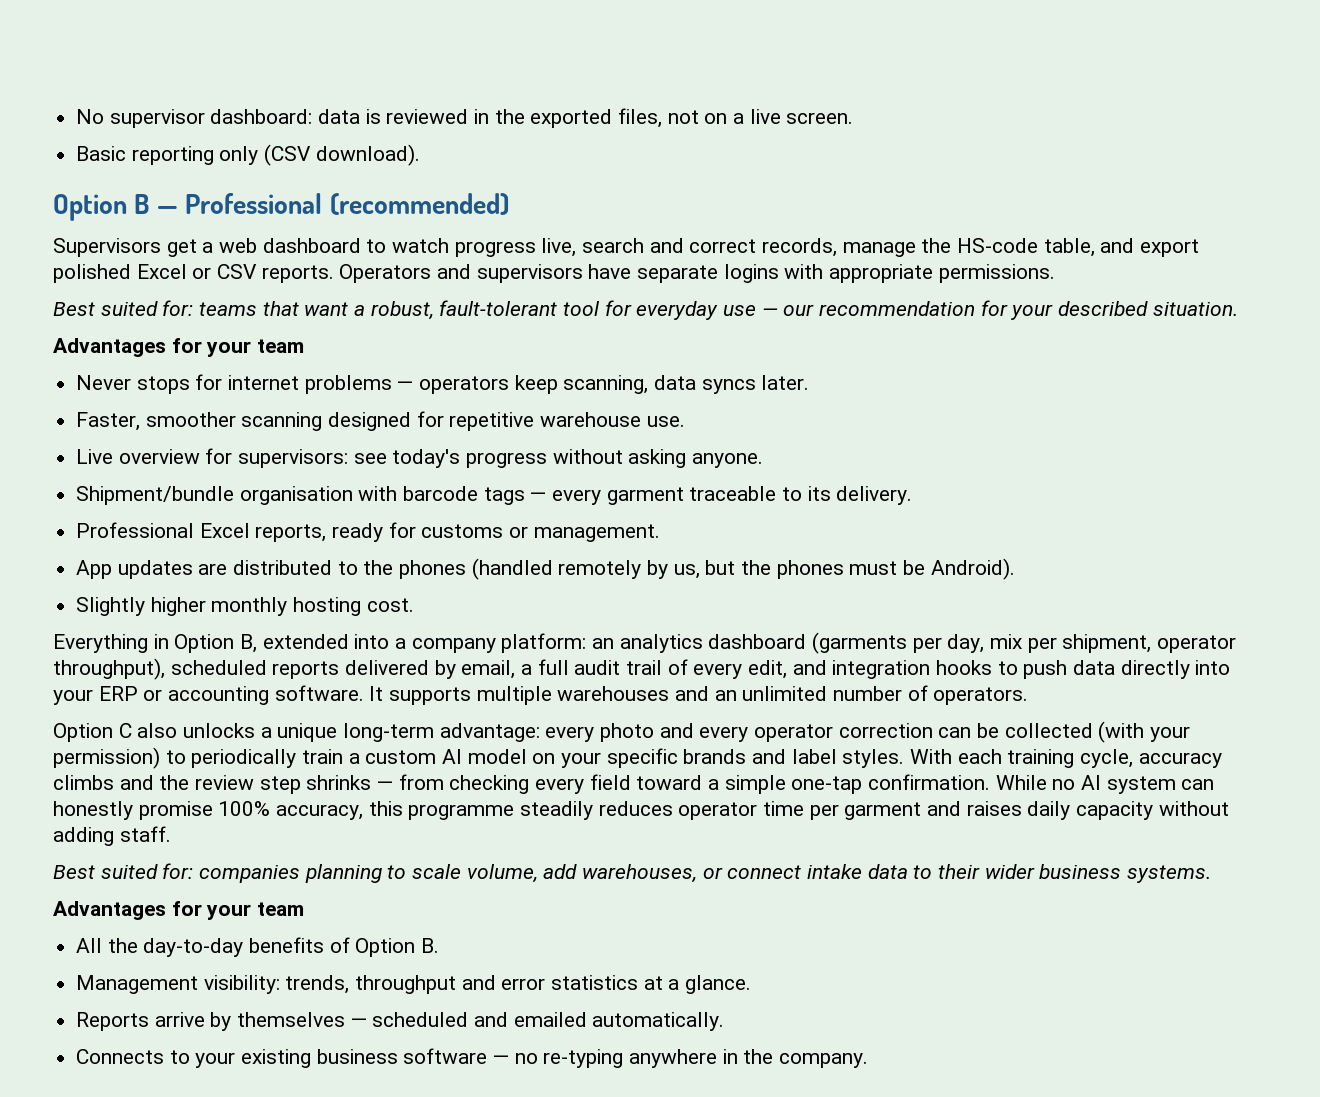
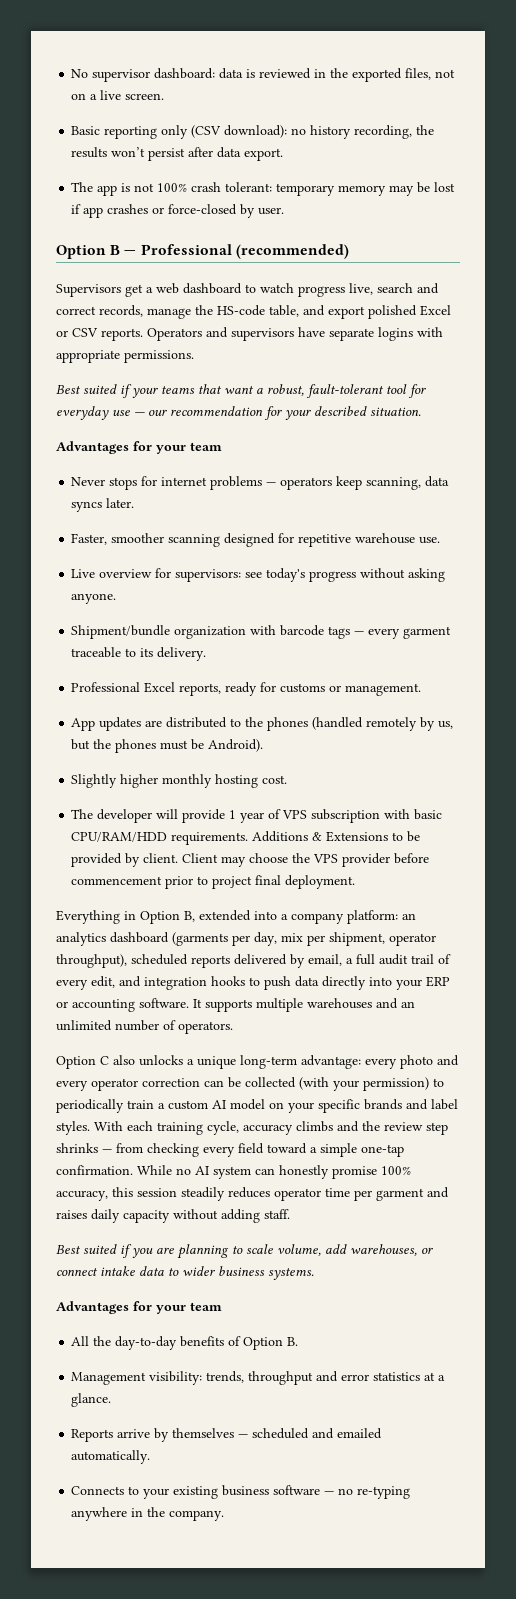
- Basic reporting only (CSV download).
+ Basic reporting only (CSV download): no history recording, the results won’t persist after data export.
+ The app is not 100% crash tolerant: temporary memory may be lost if app crashes or force-closed by user.
- Best suited for: teams that want a robust, fault-tolerant tool for everyday use — our recommendation for your described situation.
+ Best suited if your teams that want a robust, fault-tolerant tool for everyday use — our recommendation for your described situation.
- Shipment/bundle organisation with barcode tags — every garment traceable to its delivery.
+ Shipment/bundle organization with barcode tags — every garment traceable to its delivery.
+ The developer will provide 1 year of VPS subscription with basic CPU/RAM/HDD requirements. Additions & Extensions to be provided by client. Client may choose the VPS provider before commencement prior to project final deployment.
- While no AI system can honestly promise 100% accuracy, this programme steadily reduces operator time per garment and raises daily capacity without adding staff.
+ While no AI system can honestly promise 100% accuracy, this session steadily reduces operator time per garment and raises daily capacity without adding staff.
- Best suited for: companies planning to scale volume, add warehouses, or connect intake data to their wider business systems.
+ Best suited if you are planning to scale volume, add warehouses, or connect intake data to wider business systems.

